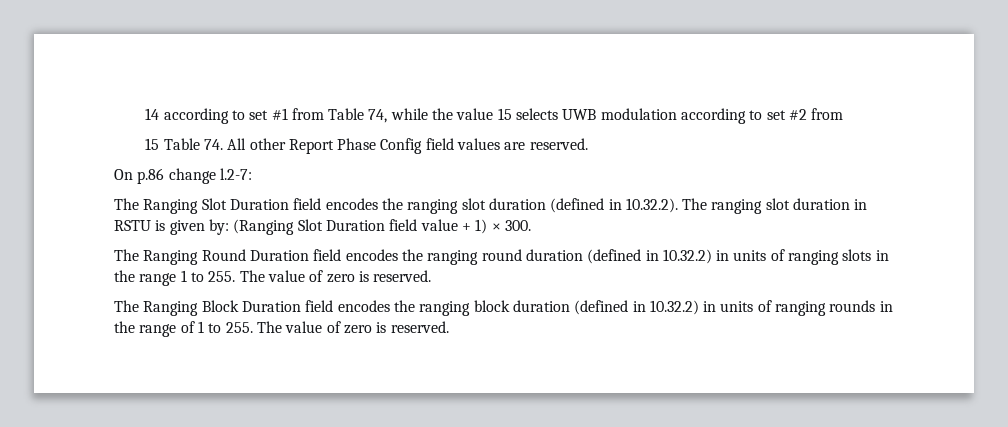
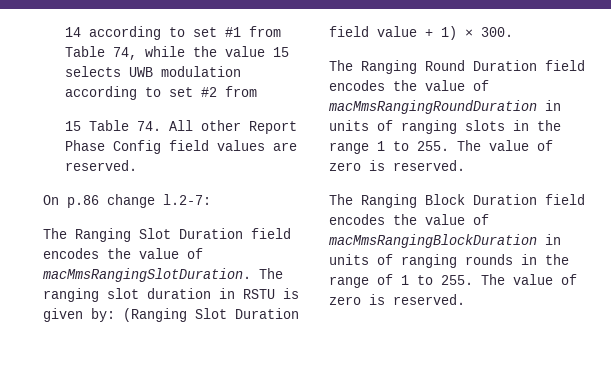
- The Ranging Slot Duration field encodes the ranging slot duration (defined in 10.32.2). The ranging slot duration in RSTU is given by: (Ranging Slot Duration field value + 1) × 300.
+ The Ranging Slot Duration field encodes the value of macMmsRangingSlotDuration. The ranging slot duration in RSTU is given by: (Ranging Slot Duration field value + 1) × 300.
- The Ranging Round Duration field encodes the ranging round duration (defined in 10.32.2) in units of ranging slots in the range 1 to 255. The value of zero is reserved.
+ The Ranging Round Duration field encodes the value of macMmsRangingRoundDuration in units of ranging slots in the range 1 to 255. The value of zero is reserved.
- The Ranging Block Duration field encodes the ranging block duration (defined in 10.32.2) in units of ranging rounds in the range of 1 to 255. The value of zero is reserved.
+ The Ranging Block Duration field encodes the value of macMmsRangingBlockDuration in units of ranging rounds in the range of 1 to 255. The value of zero is reserved.

